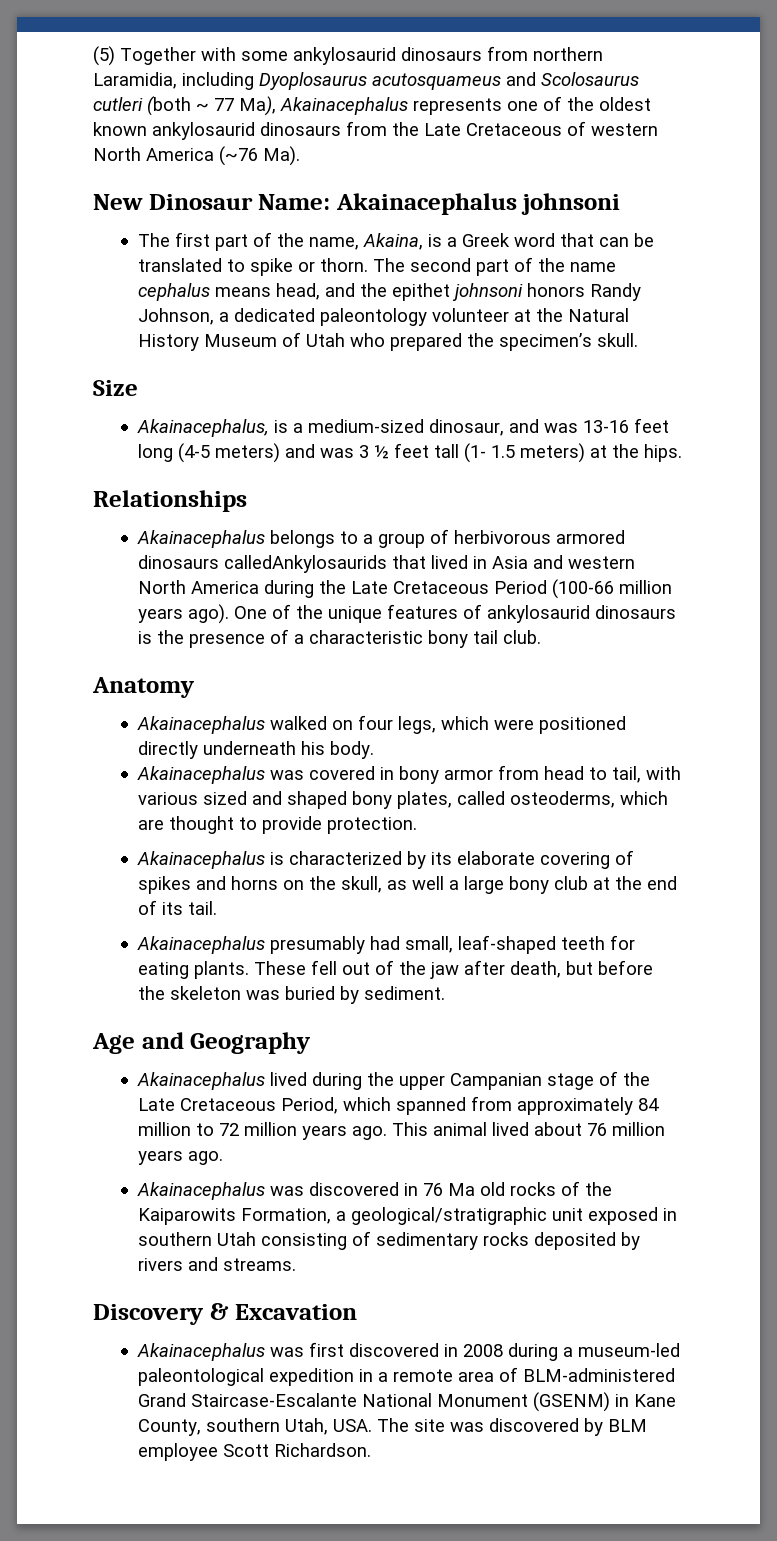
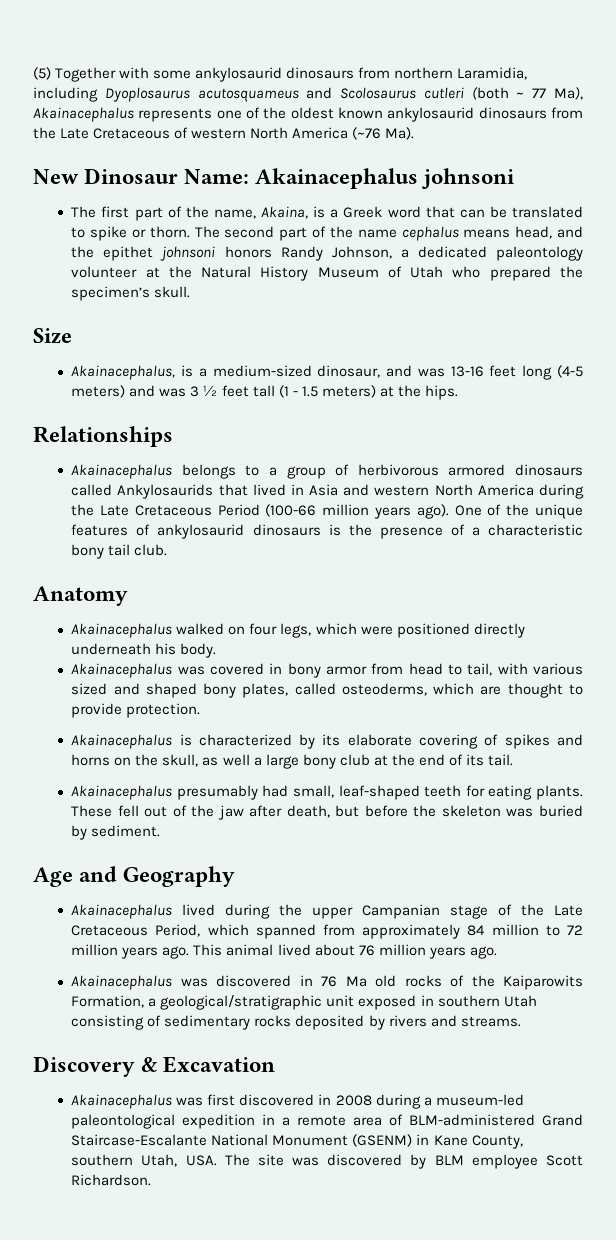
- Akainacephalus, is a medium-sized dinosaur, and was 13-16 feet long (4-5 meters) and was 3 ½ feet tall (1- 1.5 meters) at the hips.
+ Akainacephalus, is a medium-sized dinosaur, and was 13-16 feet long (4-5 meters) and was 3 ½ feet tall (1 - 1.5 meters) at the hips.
- Akainacephalus belongs to a group of herbivorous armored dinosaurs calledAnkylosaurids that lived in Asia and western North America during the Late Cretaceous Period (100-66 million years ago).
+ Akainacephalus belongs to a group of herbivorous armored dinosaurs called Ankylosaurids that lived in Asia and western North America during the Late Cretaceous Period (100-66 million years ago).

